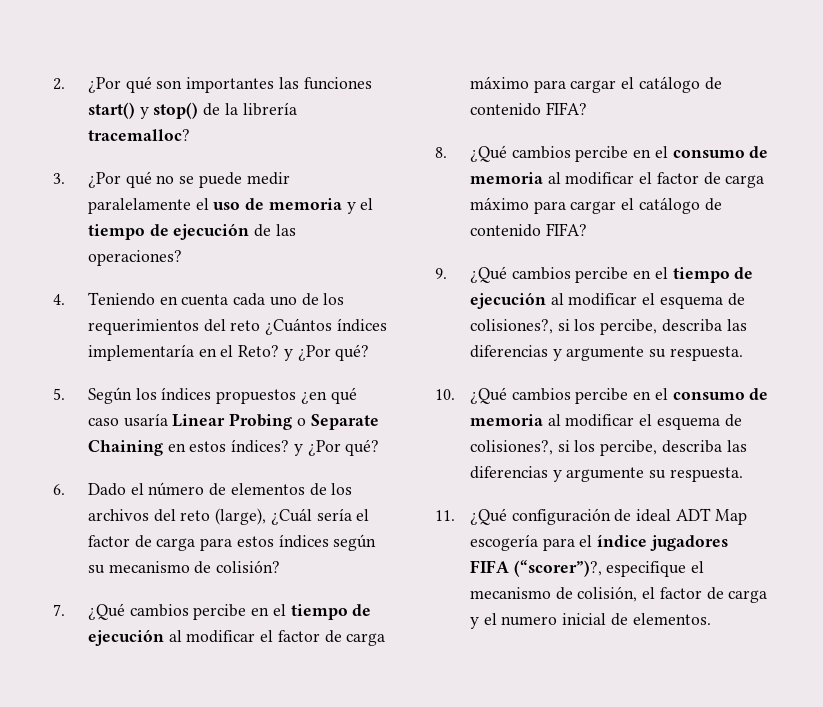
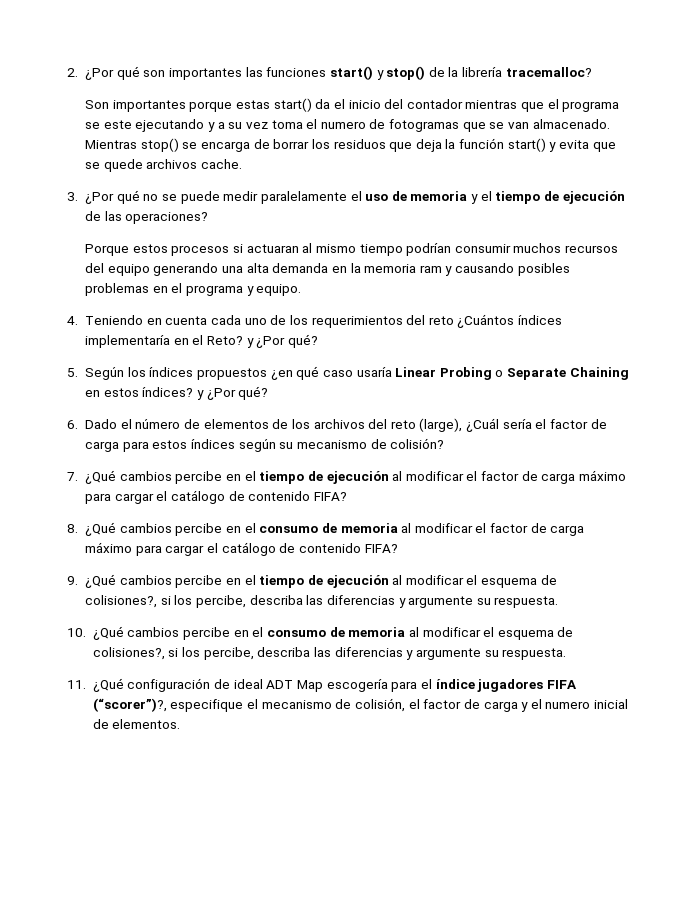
+ Son importantes porque estas start() da el inicio del contador mientras que el programa se este ejecutando y a su vez toma el numero de fotogramas que se van almacenado. Mientras stop() se encarga de borrar los residuos que deja la función start() y evita que se quede archivos cache.
+ Porque estos procesos si actuaran al mismo tiempo podrían consumir muchos recursos del equipo generando una alta demanda en la memoria ram y causando posibles problemas en el programa y equipo.

